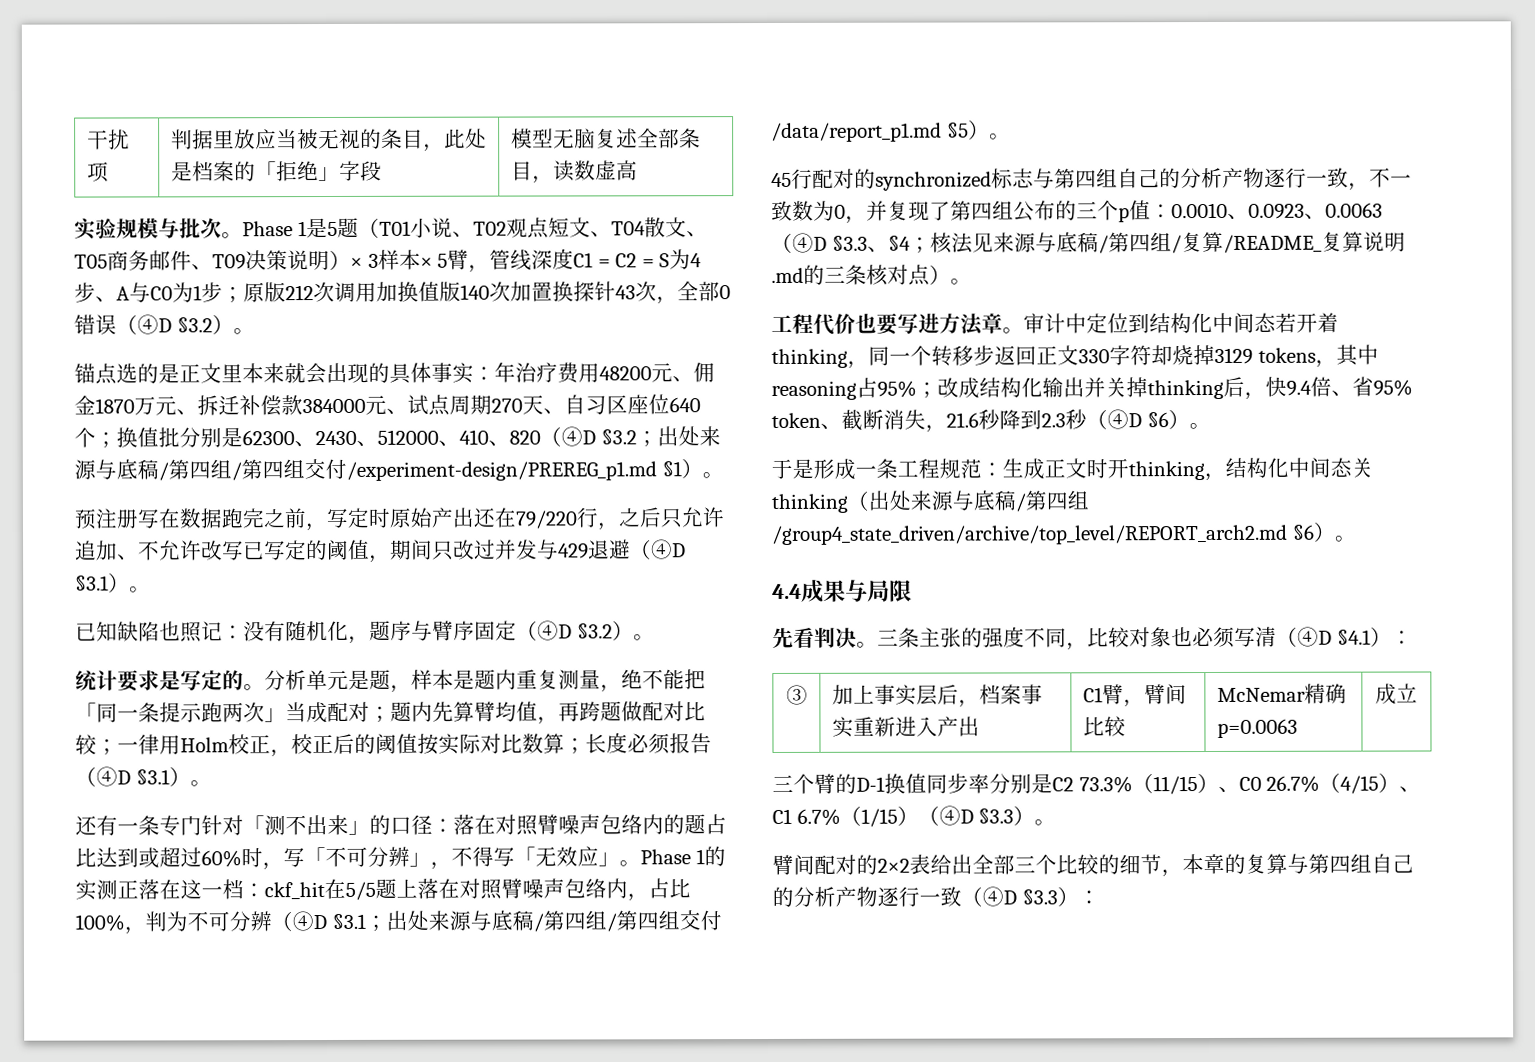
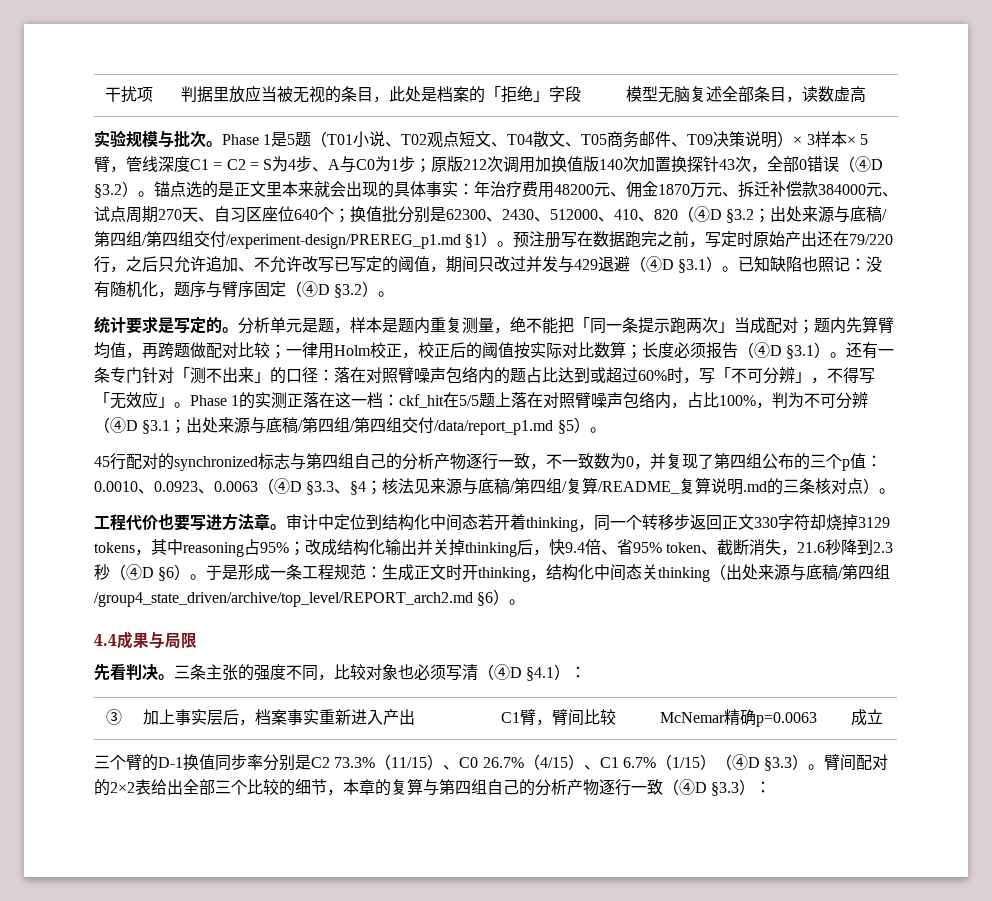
- 原版212次调用加换值版140次加置换探针43次，全部0错误（④D §3.2）。
- 锚点选的是正文里本来就会出现的具体事实：
+ 原版212次调用加换值版140次加置换探针43次，全部0错误（④D §3.2）。锚点选的是正文里本来就会出现的具体事实：
- 出处来源与底稿/第四组/第四组交付/experiment-design/PREREG_p1.md §1）。
- 预注册写在数据跑完之前，写定时原始产出还在79/220行，之后只允许追加、不允许改写已写定的阈值，期间只改过并发与429退避（④D §3.1）。
- 已知缺陷也照记：
+ 出处来源与底稿/第四组/第四组交付/experiment-design/PREREG_p1.md §1）。预注册写在数据跑完之前，写定时原始产出还在79/220行，之后只允许追加、不允许改写已写定的阈值，期间只改过并发与429退避（④D §3.1）。已知缺陷也照记：
- 长度必须报告（④D §3.1）。
- 还有一条专门针对「测不出来」的口径：
+ 长度必须报告（④D §3.1）。还有一条专门针对「测不出来」的口径：
- 改成结构化输出并关掉thinking后，快9.4倍、省95% token、截断消失，21.6秒降到2.3秒（④D §6）。
- 于是形成一条工程规范：
+ 改成结构化输出并关掉thinking后，快9.4倍、省95% token、截断消失，21.6秒降到2.3秒（④D §6）。于是形成一条工程规范：
- 三个臂的D-1换值同步率分别是C2 73.3%（11/15）、C0 26.7%（4/15）、C1 6.7%（1/15）（④D §3.3）。
- 臂间配对的2×2表给出全部三个比较的细节，本章的复算与第四组自己的分析产物逐行一致（④D §3.3）：
+ 三个臂的D-1换值同步率分别是C2 73.3%（11/15）、C0 26.7%（4/15）、C1 6.7%（1/15）（④D §3.3）。臂间配对的2×2表给出全部三个比较的细节，本章的复算与第四组自己的分析产物逐行一致（④D §3.3）：

